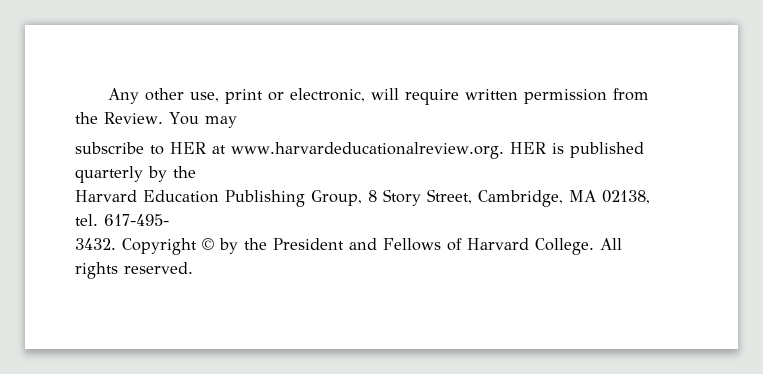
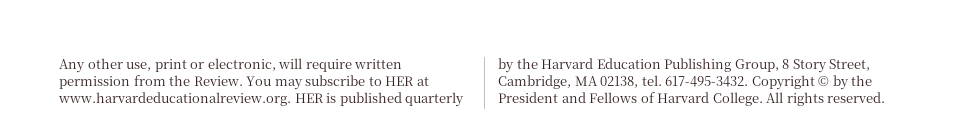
- You may
- subscribe to HER at www.harvardeducationalreview.org. HER is published quarterly by the
- Harvard Education Publishing Group, 8 Story Street, Cambridge, MA 02138, tel.
+ You may subscribe to HER at www.harvardeducationalreview.org. HER is published quarterly by the Harvard Education Publishing Group, 8 Story Street, Cambridge, MA 02138, tel.
- 617-495-
- 3432.
+ 617-495-3432.

